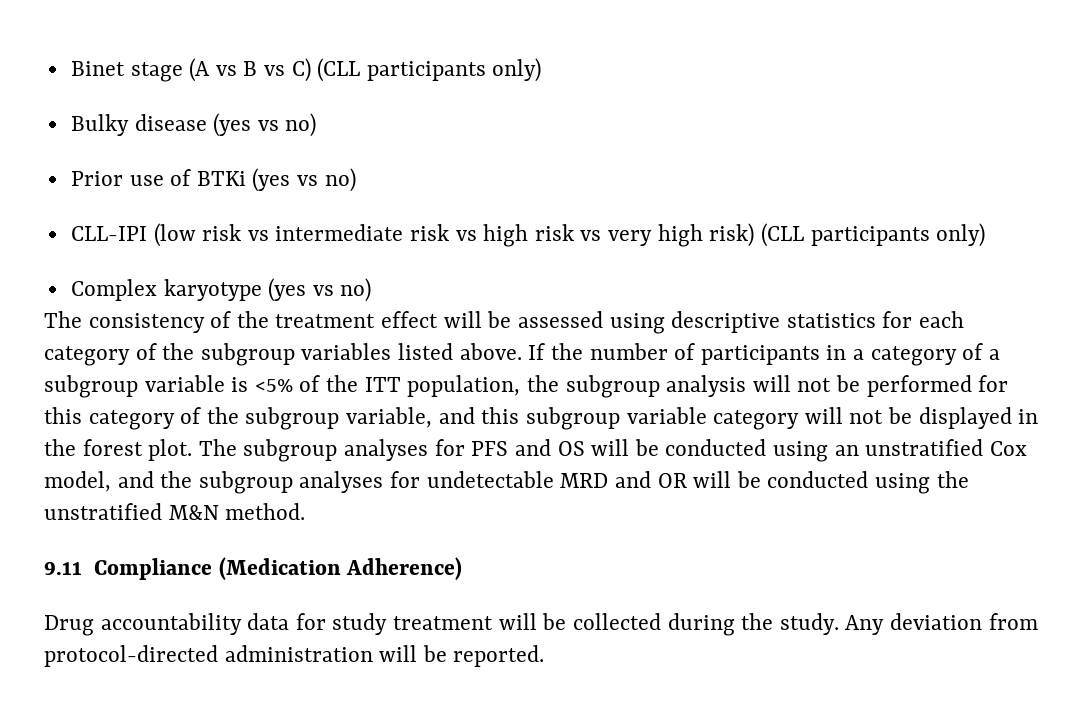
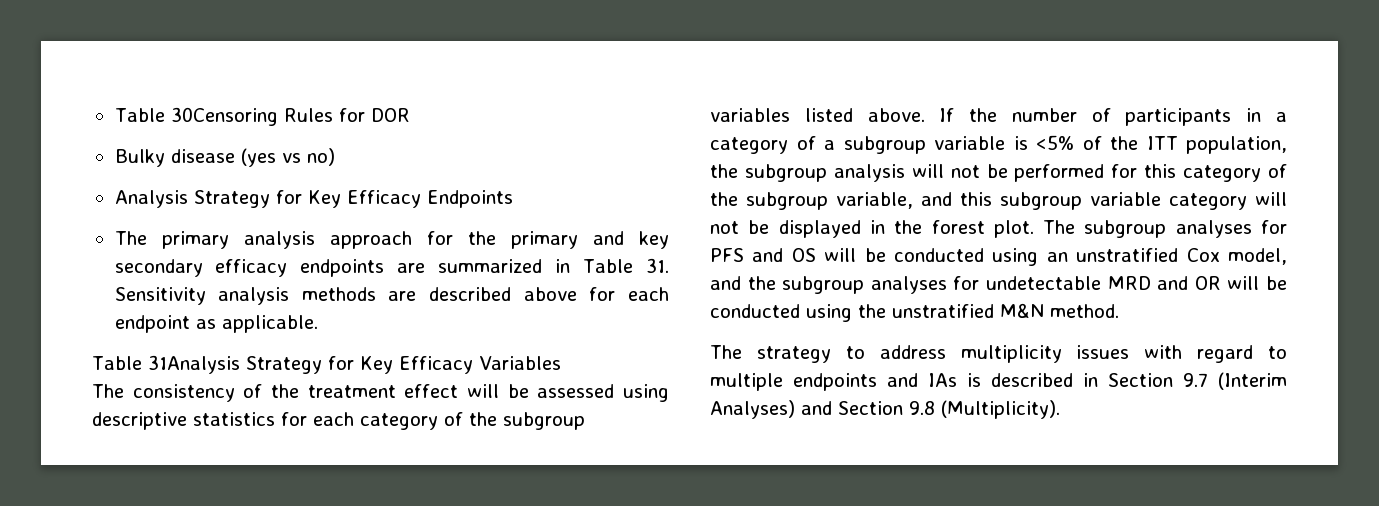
- Binet stage (A vs B vs C) (CLL participants only)
+ Table 30Censoring Rules for DOR
- Prior use of BTKi (yes vs no)
- CLL-IPI (low risk vs intermediate risk vs high risk vs very high risk) (CLL participants only)
- Complex karyotype (yes vs no)
+ Analysis Strategy for Key Efficacy Endpoints
+ The primary analysis approach for the primary and key secondary efficacy endpoints are summarized in Table 31. Sensitivity analysis methods are described above for each endpoint as applicable.
+ Table 31Analysis Strategy for Key Efficacy Variables
- 9.11 Compliance (Medication Adherence)
- Drug accountability data for study treatment will be collected during the study. Any deviation from protocol-directed administration will be reported.
+ The strategy to address multiplicity issues with regard to multiple endpoints and IAs is described in Section 9.7 (Interim Analyses) and Section 9.8 (Multiplicity).

